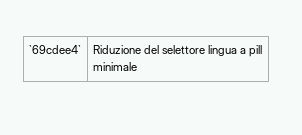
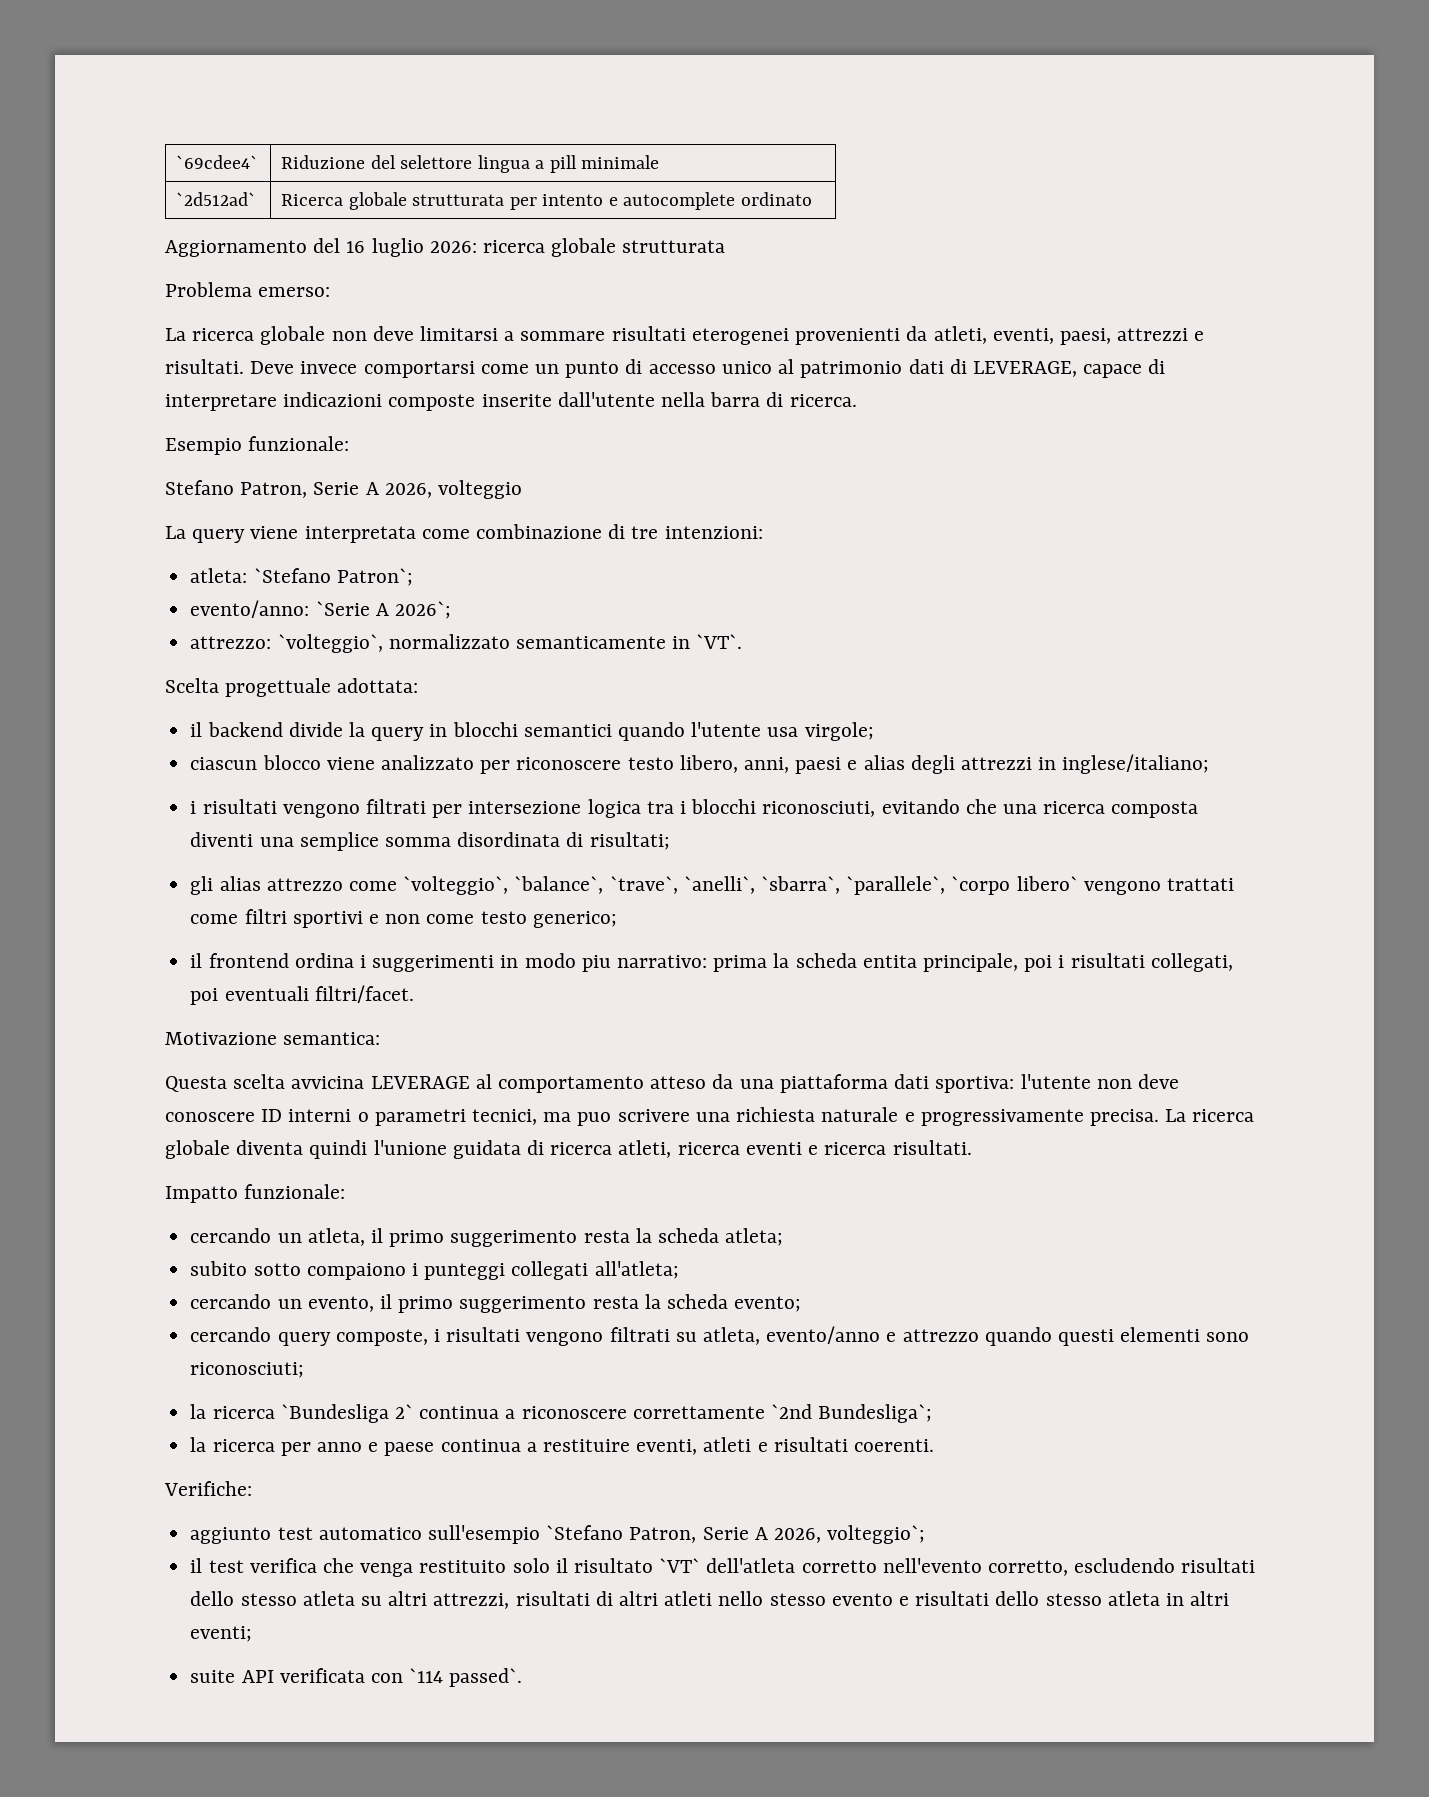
+ `2d512ad` | Ricerca globale strutturata per intento e autocomplete ordinato
+ Aggiornamento del 16 luglio 2026: ricerca globale strutturata
+ Problema emerso:
+ La ricerca globale non deve limitarsi a sommare risultati eterogenei provenienti da atleti, eventi, paesi, attrezzi e risultati. Deve invece comportarsi come un punto di accesso unico al patrimonio dati di LEVERAGE, capace di interpretare indicazioni composte inserite dall'utente nella barra di ricerca.
+ Esempio funzionale:
+ Stefano Patron, Serie A 2026, volteggio
+ La query viene interpretata come combinazione di tre intenzioni:
+ atleta: `Stefano Patron`;
+ evento/anno: `Serie A 2026`;
+ attrezzo: `volteggio`, normalizzato semanticamente in `VT`.
+ Scelta progettuale adottata:
+ il backend divide la query in blocchi semantici quando l'utente usa virgole;
+ ciascun blocco viene analizzato per riconoscere testo libero, anni, paesi e alias degli attrezzi in inglese/italiano;
+ i risultati vengono filtrati per intersezione logica tra i blocchi riconosciuti, evitando che una ricerca composta diventi una semplice somma disordinata di risultati;
+ gli alias attrezzo come `volteggio`, `balance`, `trave`, `anelli`, `sbarra`, `parallele`, `corpo libero` vengono trattati come filtri sportivi e non come testo generico;
+ il frontend ordina i suggerimenti in modo piu narrativo: prima la scheda entita principale, poi i risultati collegati, poi eventuali filtri/facet.
+ Motivazione semantica:
+ Questa scelta avvicina LEVERAGE al comportamento atteso da una piattaforma dati sportiva: l'utente non deve conoscere ID interni o parametri tecnici, ma puo scrivere una richiesta naturale e progressivamente precisa. La ricerca globale diventa quindi l'unione guidata di ricerca atleti, ricerca eventi e ricerca risultati.
+ Impatto funzionale:
+ cercando un atleta, il primo suggerimento resta la scheda atleta;
+ subito sotto compaiono i punteggi collegati all'atleta;
+ cercando un evento, il primo suggerimento resta la scheda evento;
+ cercando query composte, i risultati vengono filtrati su atleta, evento/anno e attrezzo quando questi elementi sono riconosciuti;
+ la ricerca `Bundesliga 2` continua a riconoscere correttamente `2nd Bundesliga`;
+ la ricerca per anno e paese continua a restituire eventi, atleti e risultati coerenti.
+ Verifiche:
+ aggiunto test automatico sull'esempio `Stefano Patron, Serie A 2026, volteggio`;
+ il test verifica che venga restituito solo il risultato `VT` dell'atleta corretto nell'evento corretto, escludendo risultati dello stesso atleta su altri attrezzi, risultati di altri atleti nello stesso evento e risultati dello stesso atleta in altri eventi;
+ suite API verificata con `114 passed`.

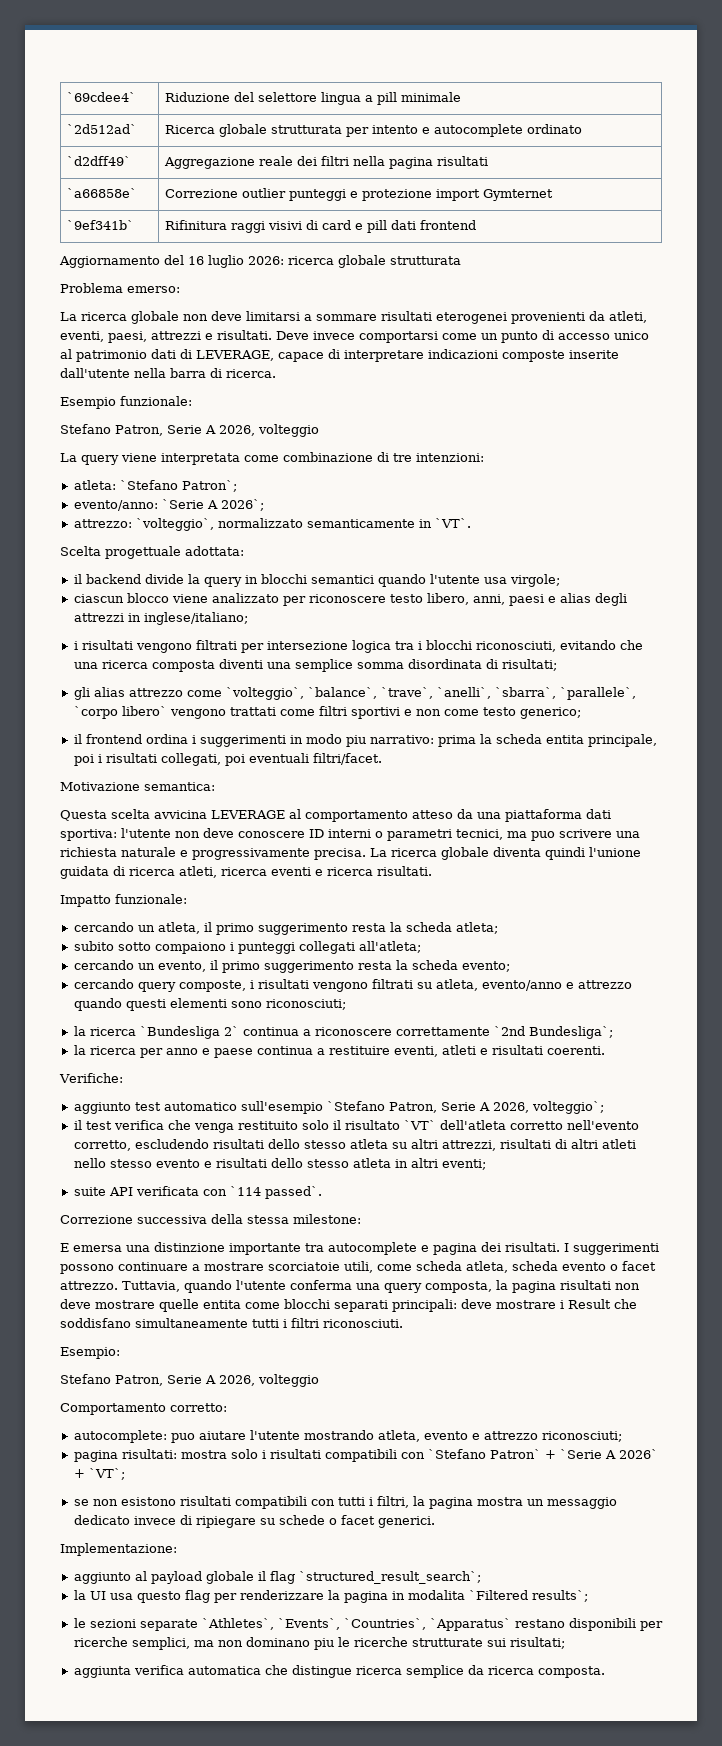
+ `d2dff49` | Aggregazione reale dei filtri nella pagina risultati
+ `a66858e` | Correzione outlier punteggi e protezione import Gymternet
+ `9ef341b` | Rifinitura raggi visivi di card e pill dati frontend
+ Correzione successiva della stessa milestone:
+ E emersa una distinzione importante tra autocomplete e pagina dei risultati. I suggerimenti possono continuare a mostrare scorciatoie utili, come scheda atleta, scheda evento o facet attrezzo. Tuttavia, quando l'utente conferma una query composta, la pagina risultati non deve mostrare quelle entita come blocchi separati principali: deve mostrare i Result che soddisfano simultaneamente tutti i filtri riconosciuti.
+ Esempio:
+ Stefano Patron, Serie A 2026, volteggio
+ Comportamento corretto:
+ autocomplete: puo aiutare l'utente mostrando atleta, evento e attrezzo riconosciuti;
+ pagina risultati: mostra solo i risultati compatibili con `Stefano Patron` + `Serie A 2026` + `VT`;
+ se non esistono risultati compatibili con tutti i filtri, la pagina mostra un messaggio dedicato invece di ripiegare su schede o facet generici.
+ Implementazione:
+ aggiunto al payload globale il flag `structured_result_search`;
+ la UI usa questo flag per renderizzare la pagina in modalita `Filtered results`;
+ le sezioni separate `Athletes`, `Events`, `Countries`, `Apparatus` restano disponibili per ricerche semplici, ma non dominano piu le ricerche strutturate sui risultati;
+ aggiunta verifica automatica che distingue ricerca semplice da ricerca composta.

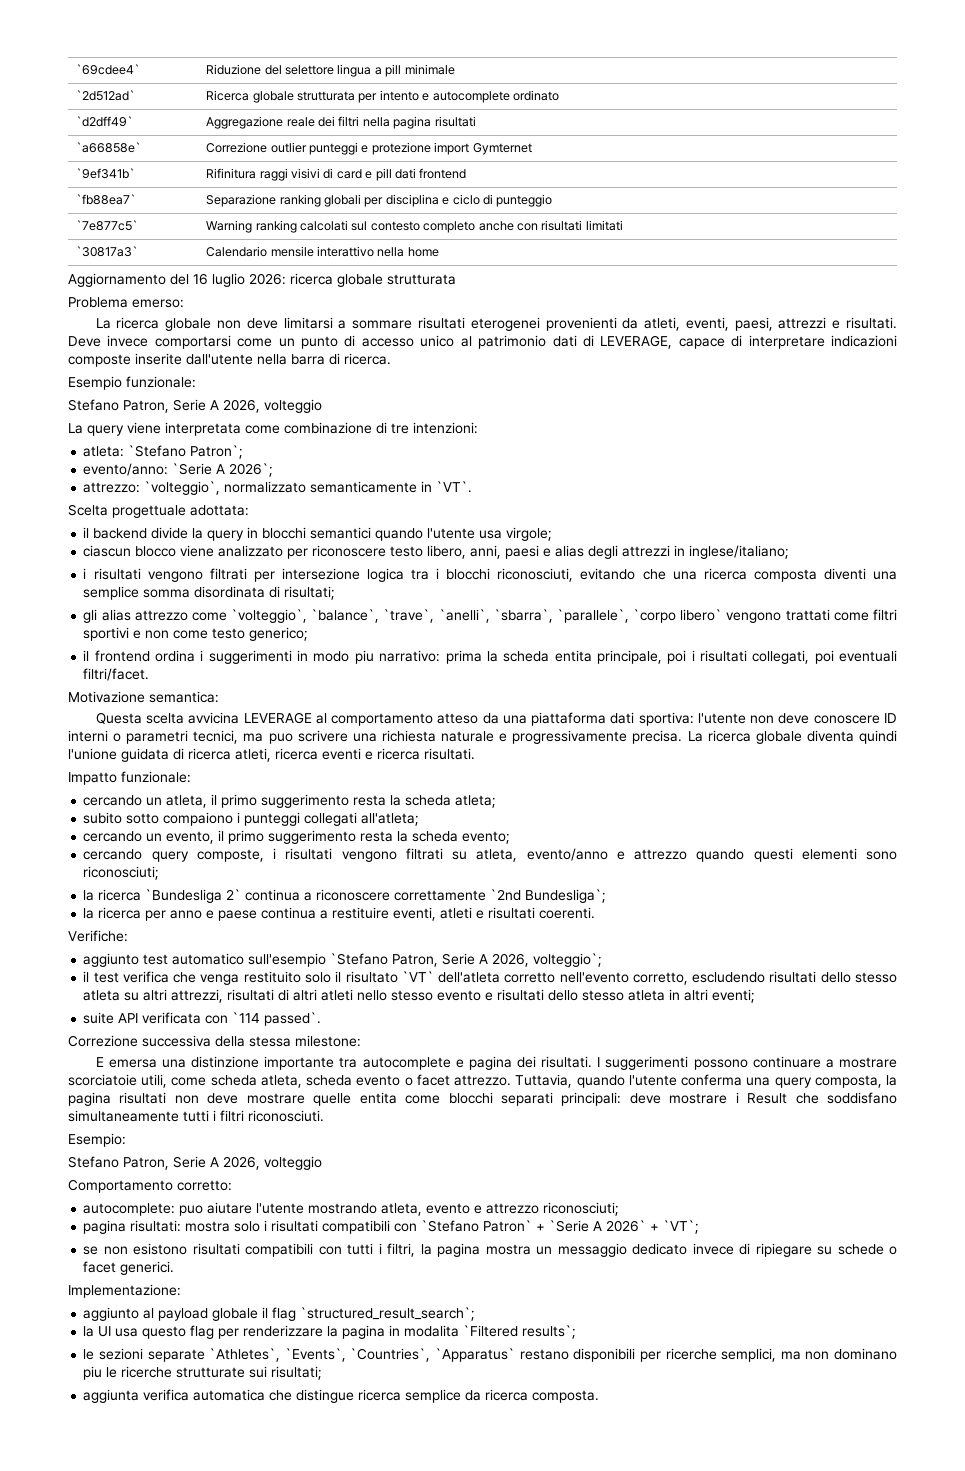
+ `fb88ea7` | Separazione ranking globali per disciplina e ciclo di punteggio
+ `7e877c5` | Warning ranking calcolati sul contesto completo anche con risultati limitati
+ `30817a3` | Calendario mensile interattivo nella home

